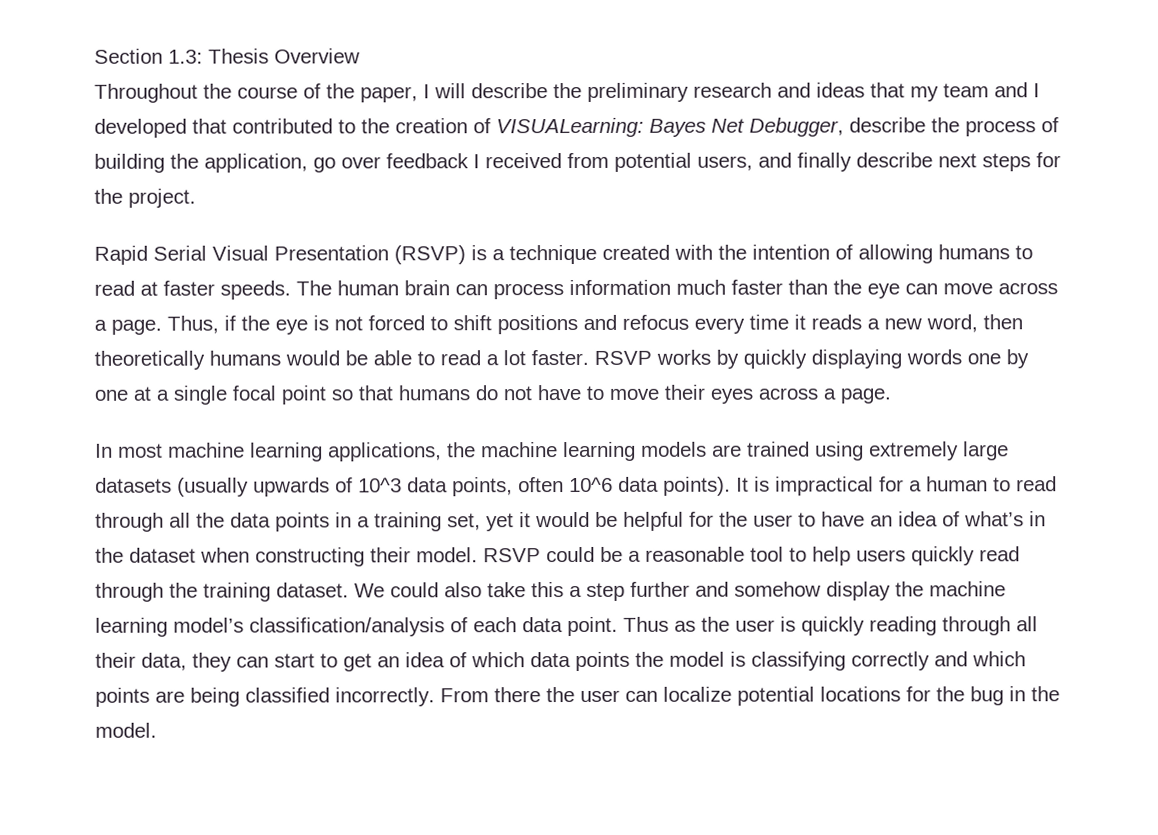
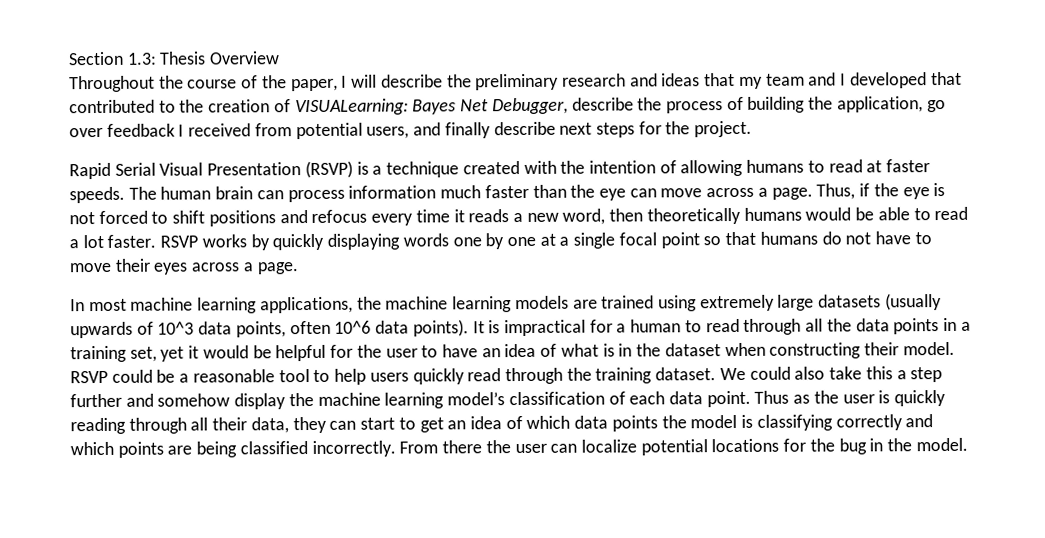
- It is impractical for a human to read through all the data points in a training set, yet it would be helpful for the user to have an idea of what’s in the dataset when constructing their model.
+ It is impractical for a human to read through all the data points in a training set, yet it would be helpful for the user to have an idea of what is in the dataset when constructing their model.
- We could also take this a step further and somehow display the machine learning model’s classification/analysis of each data point.
+ We could also take this a step further and somehow display the machine learning model’s classification of each data point.

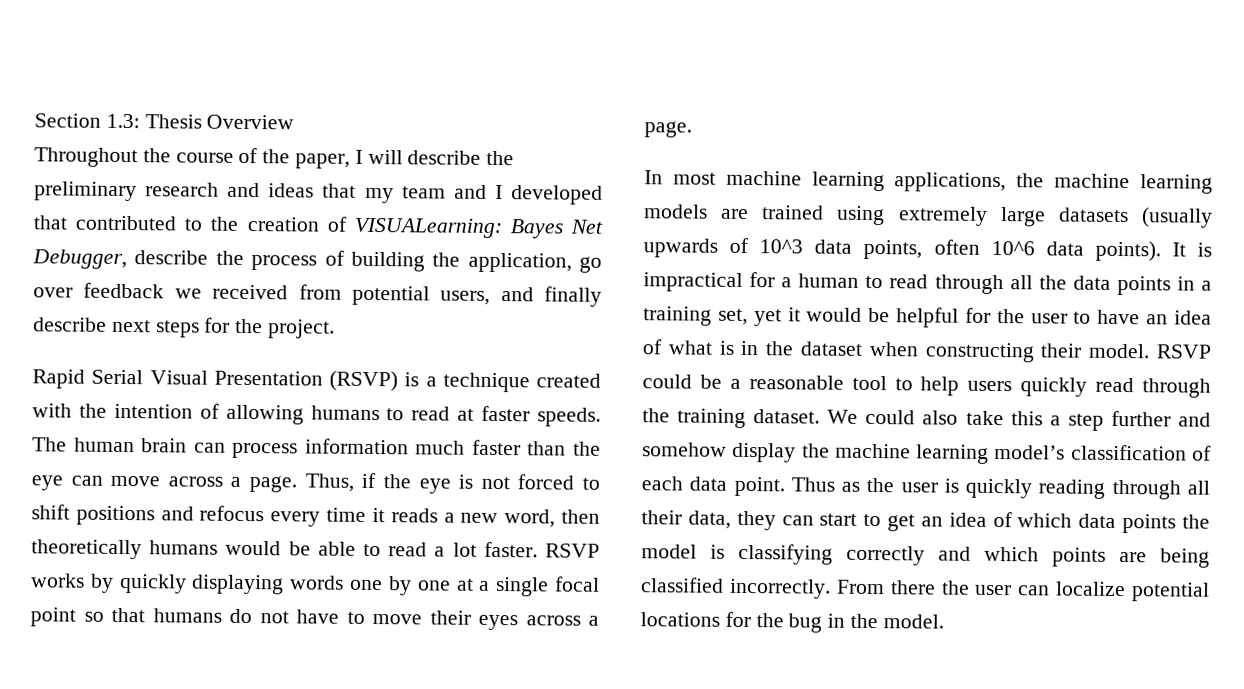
- Throughout the course of the paper, I will describe the preliminary research and ideas that my team and I developed that contributed to the creation of VISUALearning: Bayes Net Debugger, describe the process of building the application, go over feedback I received from potential users, and finally describe next steps for the project.
+ Throughout the course of the paper, I will describe the preliminary research and ideas that my team and I developed that contributed to the creation of VISUALearning: Bayes Net Debugger, describe the process of building the application, go over feedback we received from potential users, and finally describe next steps for the project.

